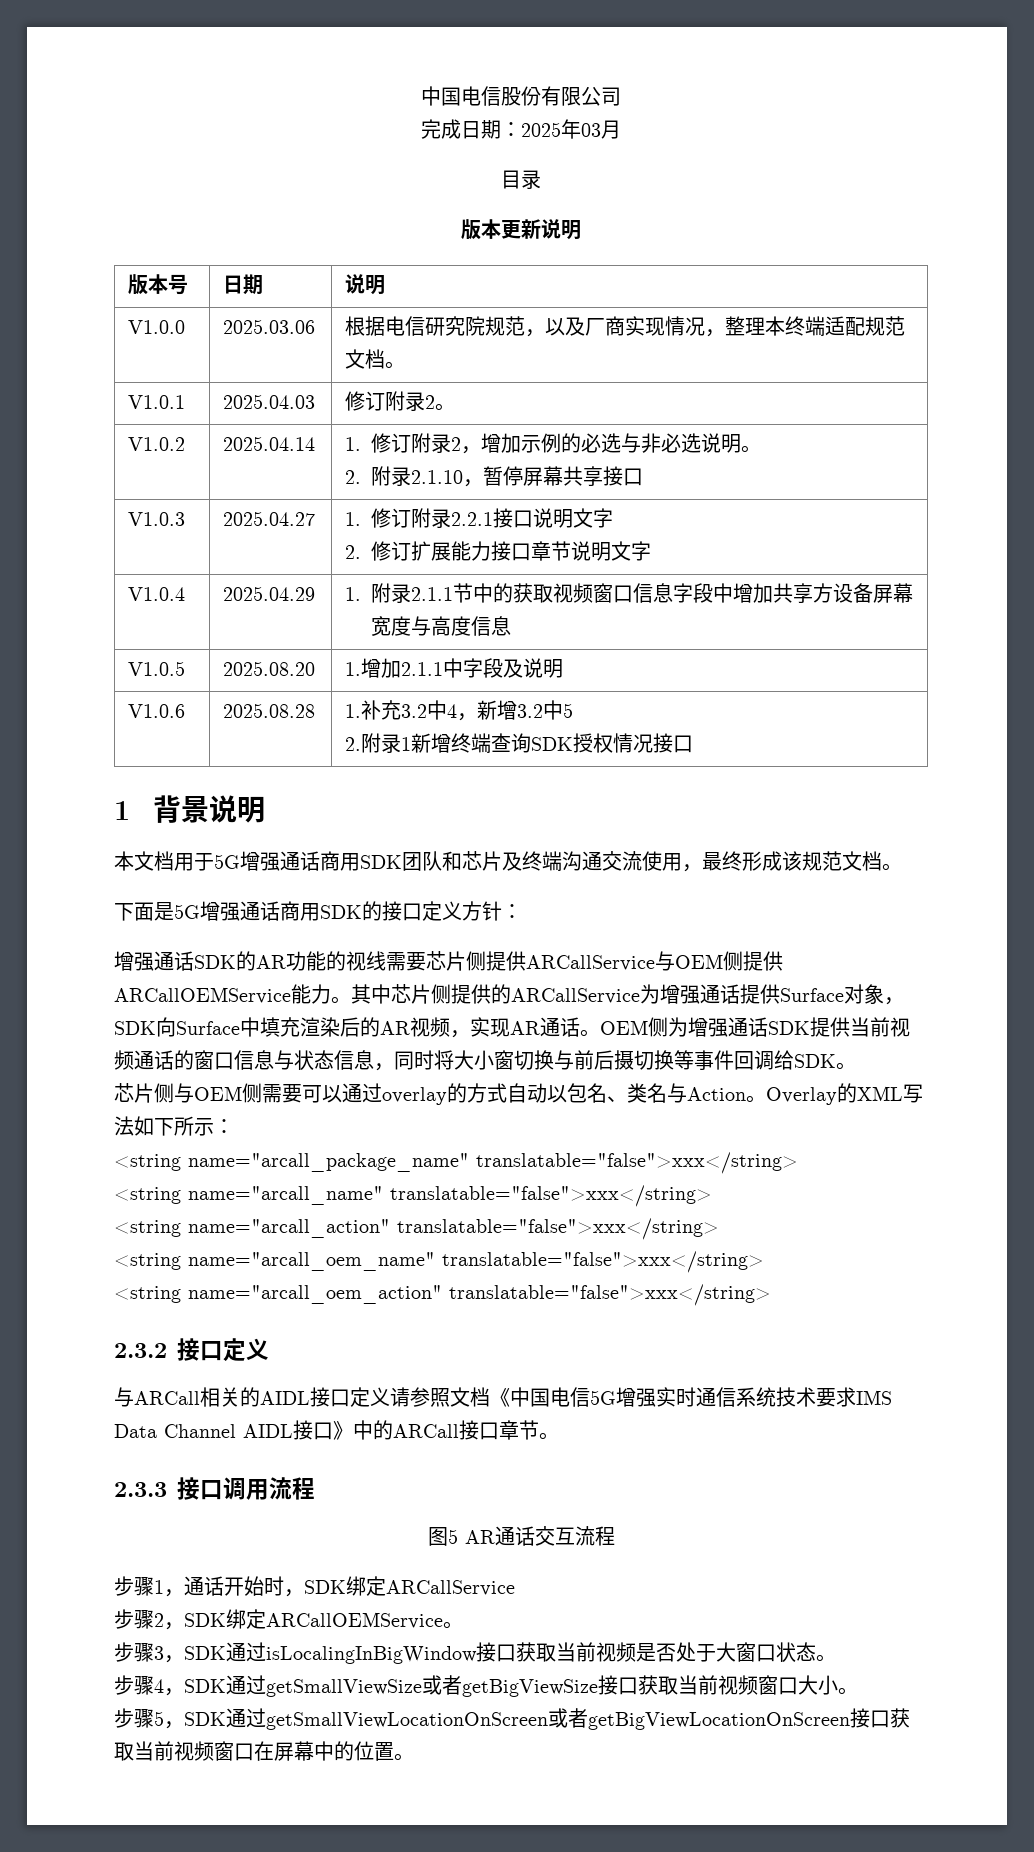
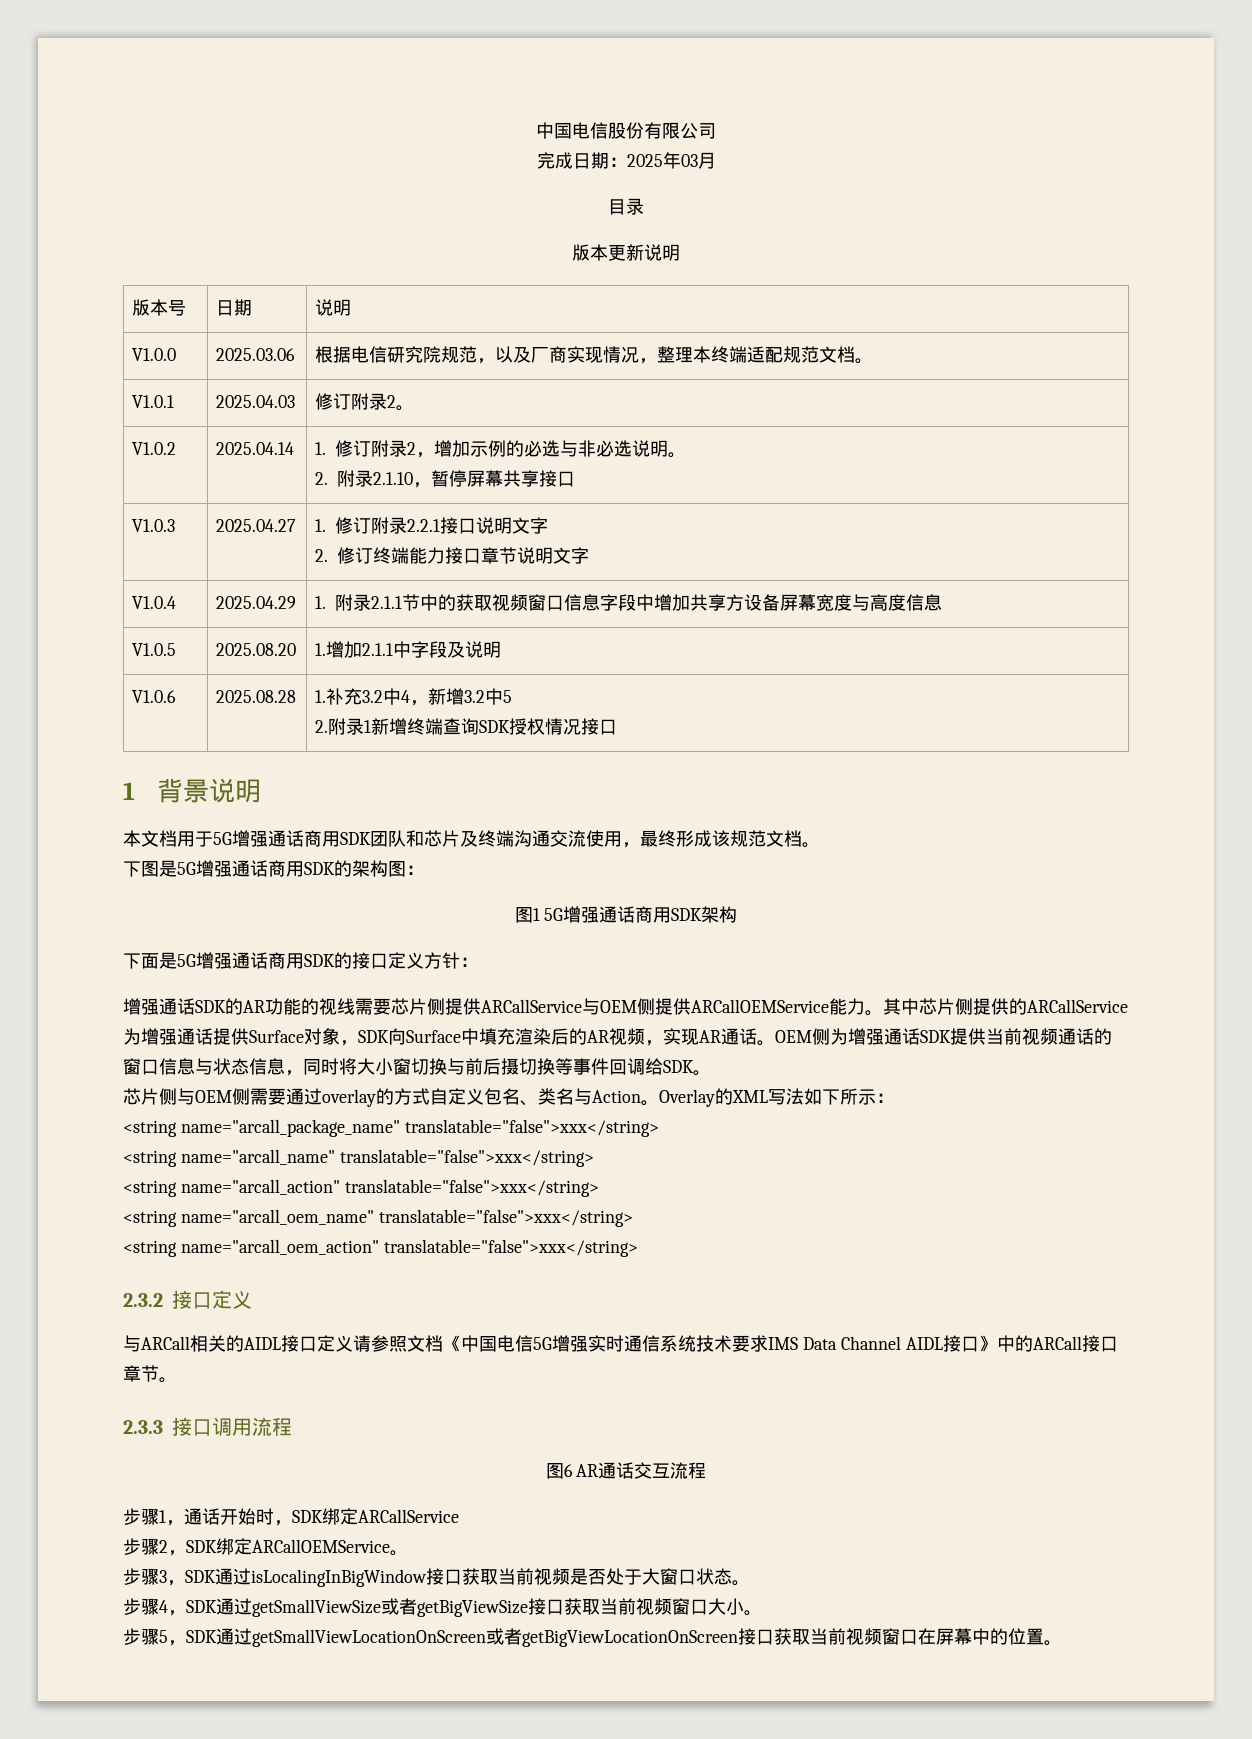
  V1.0.3 | 2025.04.27 | 1.修订附录2.2.1接口说明文字
- 2.修订扩展能力接口章节说明文字
+ 2.修订终端能力接口章节说明文字
+ 下图是5G增强通话商用SDK的架构图：
+ 图1 5G增强通话商用SDK架构
- 芯片侧与OEM侧需要可以通过overlay的方式自动以包名、类名与Action。
+ 芯片侧与OEM侧需要通过overlay的方式自定义包名、类名与Action。
- 图5 AR通话交互流程
+ 图6 AR通话交互流程

